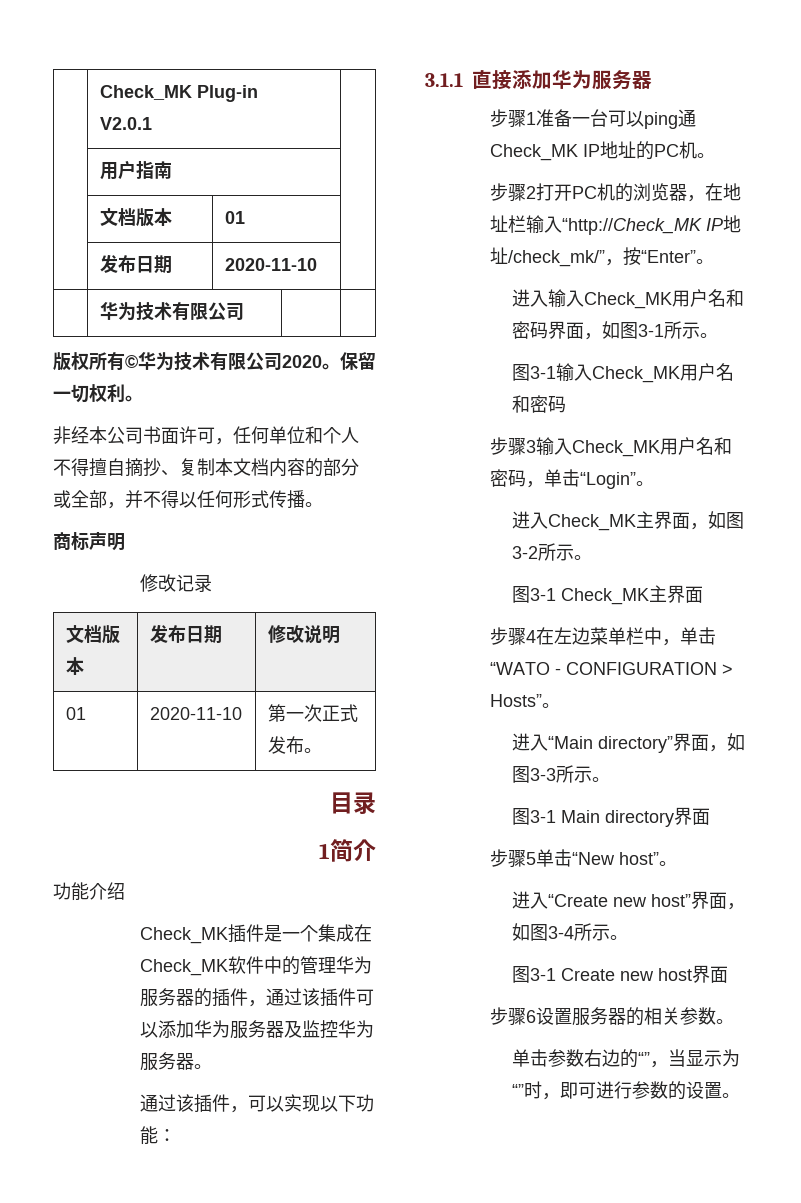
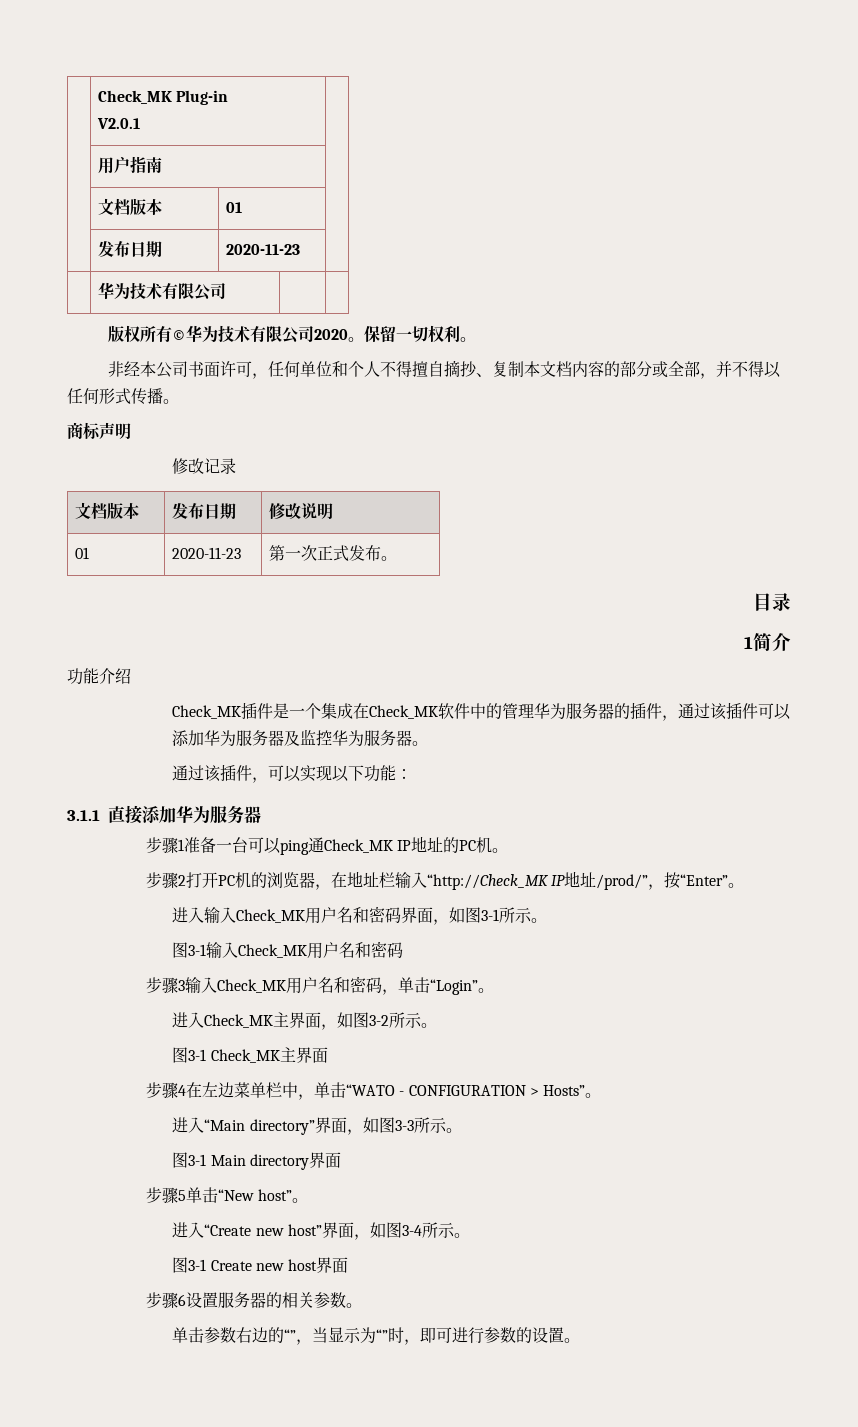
- | 发布日期 | 2020-11-10 |
+ | 发布日期 | 2020-11-23 |
- 01 | 2020-11-10 | 第一次正式发布。
+ 01 | 2020-11-23 | 第一次正式发布。
- 步骤2打开PC机的浏览器，在地址栏输入“http://Check_MK IP地址/check_mk/”，按“Enter”。
+ 步骤2打开PC机的浏览器，在地址栏输入“http://Check_MK IP地址/prod/”，按“Enter”。

